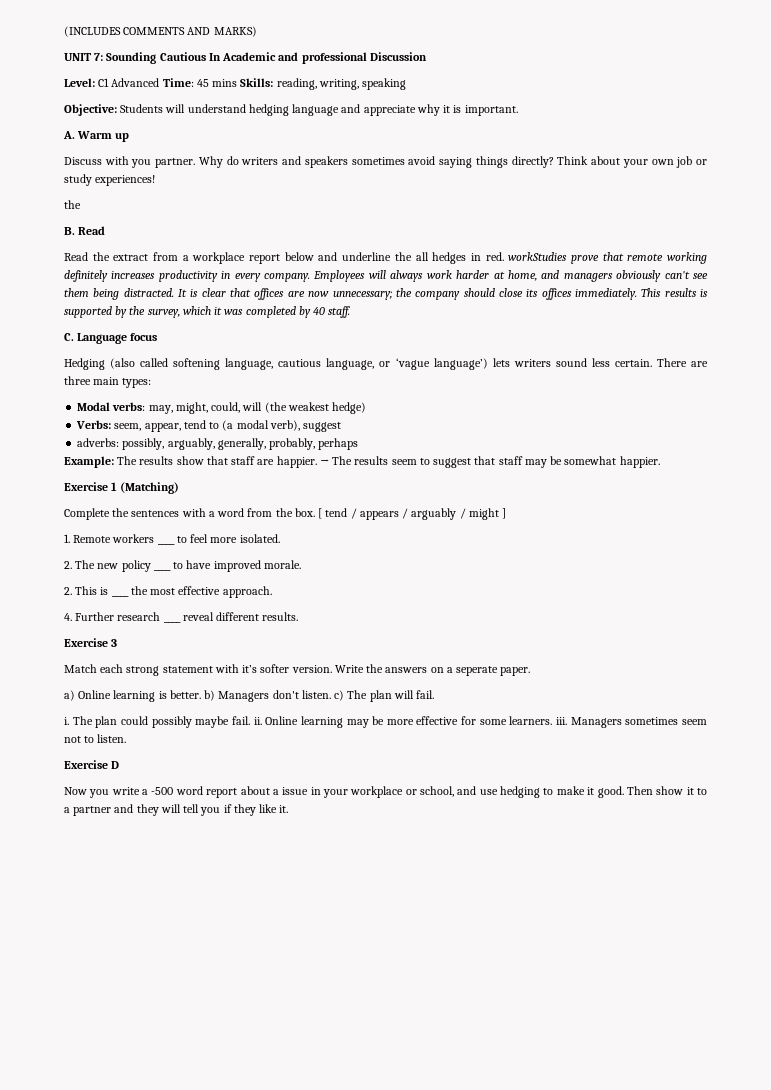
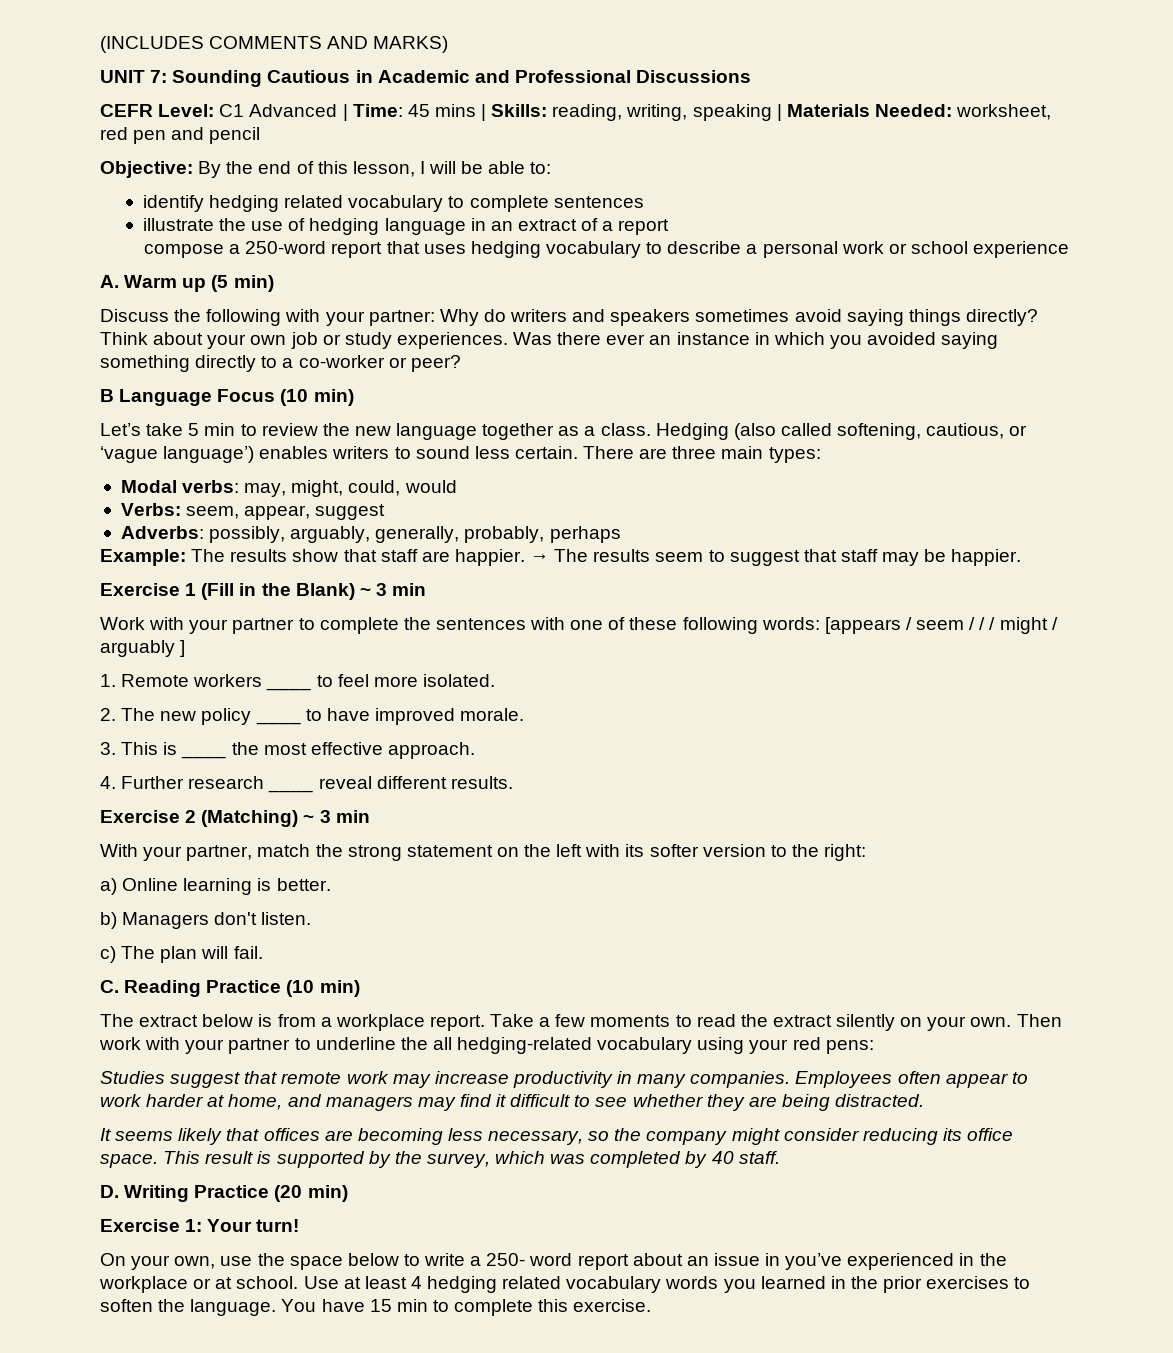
- UNIT 7: Sounding Cautious In Academic and professional Discussion
- Level: C1 Advanced Time: 45 mins Skills: reading, writing, speaking
- Objective: Students will understand hedging language and appreciate why it is important.
+ UNIT 7: Sounding Cautious in Academic and Professional Discussions
+ CEFR Level: C1 Advanced | Time: 45 mins | Skills: reading, writing, speaking | Materials Needed: worksheet, red pen and pencil
+ Objective: By the end of this lesson, I will be able to:
+ identify hedging related vocabulary to complete sentences
+ illustrate the use of hedging language in an extract of a report
+ compose a 250-word report that uses hedging vocabulary to describe a personal work or school experience
- A. Warm up
+ A. Warm up (5 min)
- Discuss with you partner. Why do writers and speakers sometimes avoid saying things directly?
+ Discuss the following with your partner: Why do writers and speakers sometimes avoid saying things directly?
- Think about your own job or study experiences!
- the
- B. Read
- Read the extract from a workplace report below and underline the all hedges in red. workStudies prove that remote working definitely increases productivity in every company. Employees will always work harder at home, and managers obviously can't see them being distracted. It is clear that offices are now unnecessary; the company should close its offices immediately. This results is supported by the survey, which it was completed by 40 staff.
- C. Language focus
- Hedging (also called softening language, cautious language, or ‘vague language’) lets writers sound less certain.
+ Think about your own job or study experiences. Was there ever an instance in which you avoided saying something directly to a co-worker or peer?
+ B Language Focus (10 min)
+ Let’s take 5 min to review the new language together as a class. Hedging (also called softening, cautious, or ‘vague language’) enables writers to sound less certain.
- Modal verbs: may, might, could, will (the weakest hedge)
+ Modal verbs: may, might, could, would
- Verbs: seem, appear, tend to (a modal verb), suggest
+ Verbs: seem, appear, suggest
- adverbs: possibly, arguably, generally, probably, perhaps
+ Adverbs: possibly, arguably, generally, probably, perhaps
- → The results seem to suggest that staff may be somewhat happier.
+ → The results seem to suggest that staff may be happier.
- Exercise 1 (Matching)
- Complete the sentences with a word from the box. [ tend / appears / arguably / might ]
+ Exercise 1 (Fill in the Blank) ~ 3 min
+ Work with your partner to complete the sentences with one of these following words: [appears / seem / / / might / arguably ]
- 2. This is ____ the most effective approach.
+ 3. This is ____ the most effective approach.
- Exercise 3
- Match each strong statement with it’s softer version. Write the answers on a seperate paper.
+ Exercise 2 (Matching) ~ 3 min
+ With your partner, match the strong statement on the left with its softer version to the right:
- a) Online learning is better. b) Managers don't listen. c) The plan will fail.
+ a) Online learning is better.
+ b) Managers don't listen.
+ c) The plan will fail.
- i. The plan could possibly maybe fail. ii. Online learning may be more effective for some learners. iii. Managers sometimes seem not to listen.
- Exercise D
- Now you write a -500 word report about a issue in your workplace or school, and use hedging to make it good. Then show it to a partner and they will tell you if they like it.
+ C. Reading Practice (10 min)
+ The extract below is from a workplace report. Take a few moments to read the extract silently on your own. Then work with your partner to underline the all hedging-related vocabulary using your red pens:
+ Studies suggest that remote work may increase productivity in many companies. Employees often appear to work harder at home, and managers may find it difficult to see whether they are being distracted.
+ It seems likely that offices are becoming less necessary, so the company might consider reducing its office space. This result is supported by the survey, which was completed by 40 staff.
+ D. Writing Practice (20 min)
+ Exercise 1: Your turn!
+ On your own, use the space below to write a 250- word report about an issue in you’ve experienced in the workplace or at school. Use at least 4 hedging related vocabulary words you learned in the prior exercises to soften the language. You have 15 min to complete this exercise.

